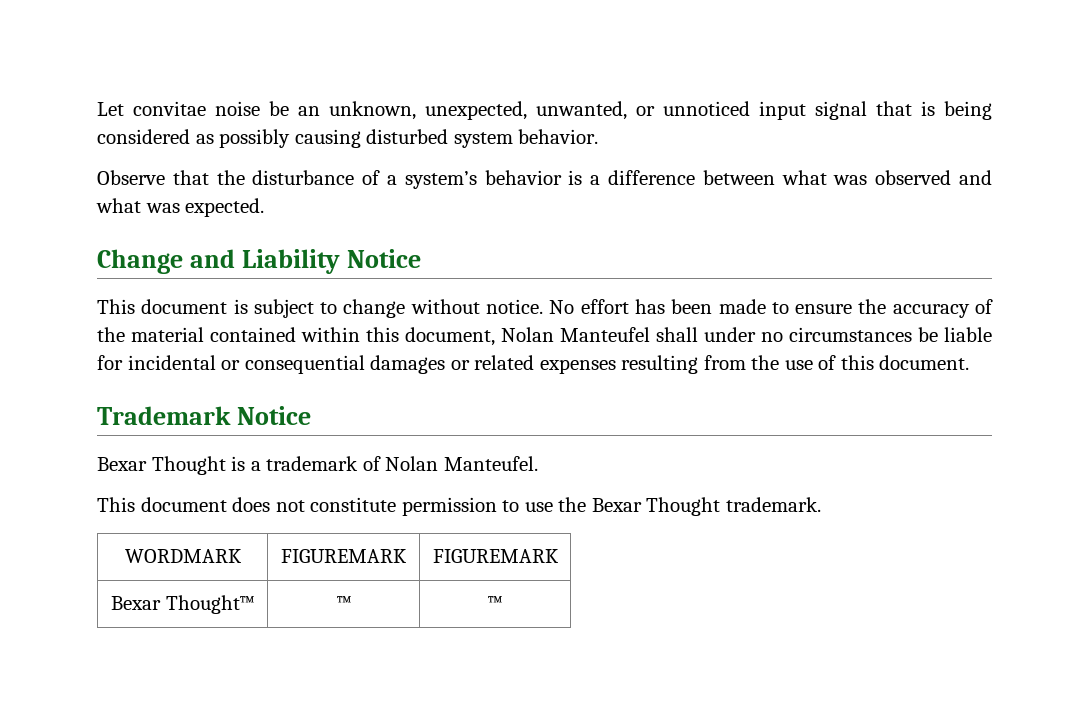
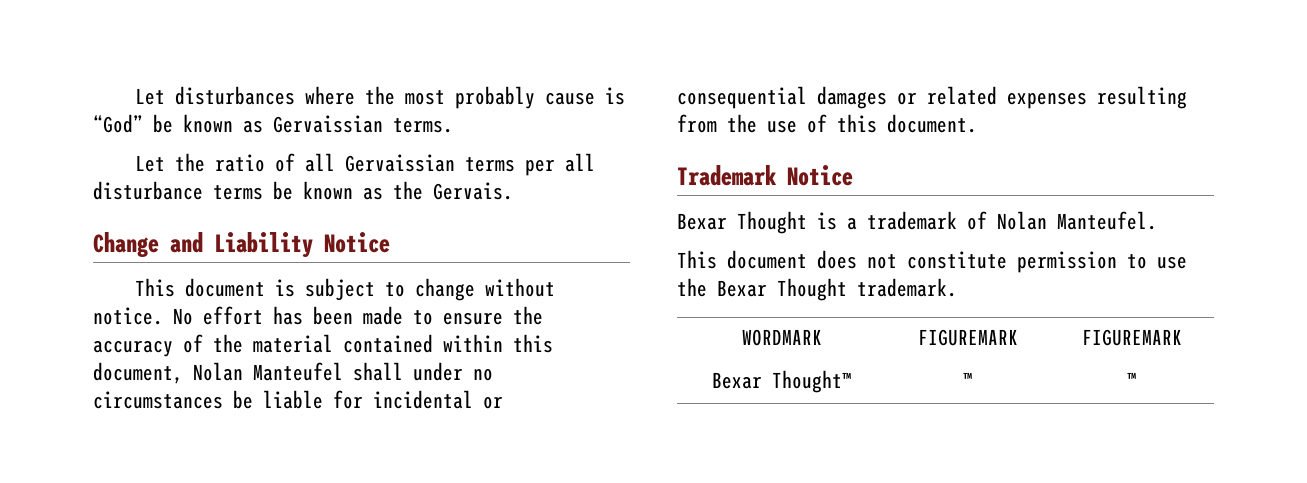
- Let convitae noise be an unknown, unexpected, unwanted, or unnoticed input signal that is being considered as possibly causing disturbed system behavior.
- Observe that the disturbance of a system’s behavior is a difference between what was observed and what was expected.
+ Let disturbances where the most probably cause is “God” be known as Gervaissian terms.
+ Let the ratio of all Gervaissian terms per all disturbance terms be known as the Gervais.

